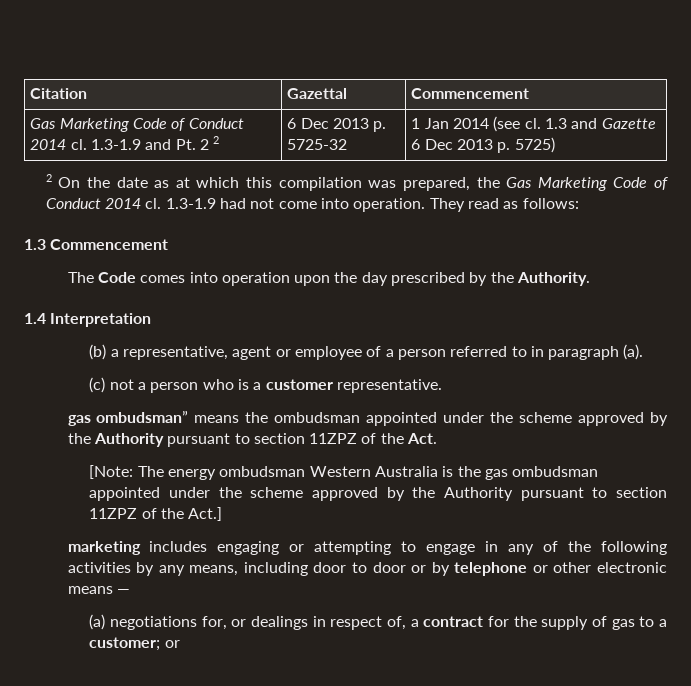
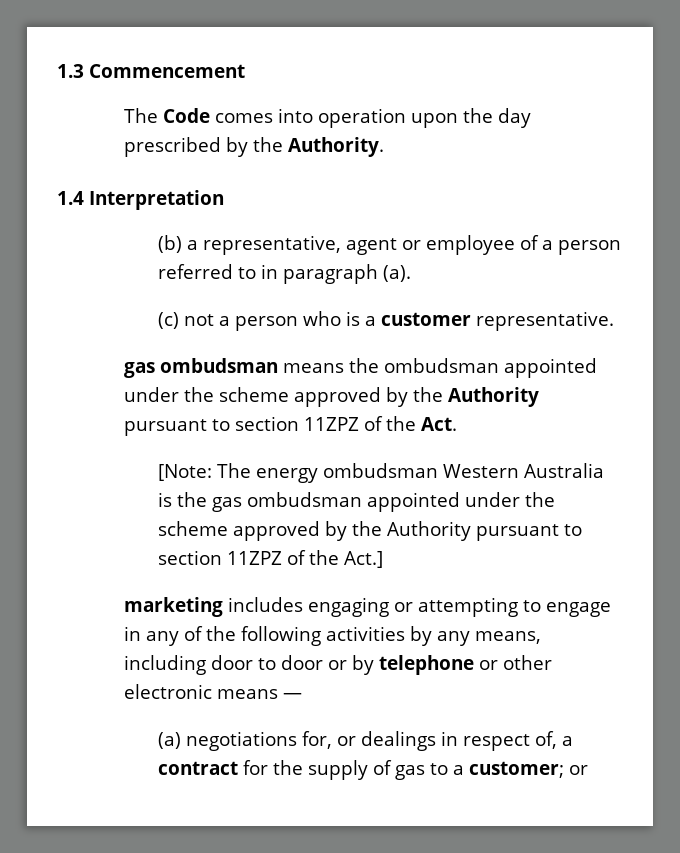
- Citation | Gazettal | Commencement
- Gas Marketing Code of Conduct 2014 cl. 1.3-1.9 and Pt. 2 2 | 6 Dec 2013 p. 5725-32 | 1 Jan 2014 (see cl. 1.3 and Gazette 6 Dec 2013 p. 5725)
- 2 On the date as at which this compilation was prepared, the Gas Marketing Code of Conduct 2014 cl. 1.3-1.9 had not come into operation. They read as follows:
- gas ombudsman” means the ombudsman appointed under the scheme approved by the Authority pursuant to section 11ZPZ of the Act.
+ gas ombudsman means the ombudsman appointed under the scheme approved by the Authority pursuant to section 11ZPZ of the Act.

